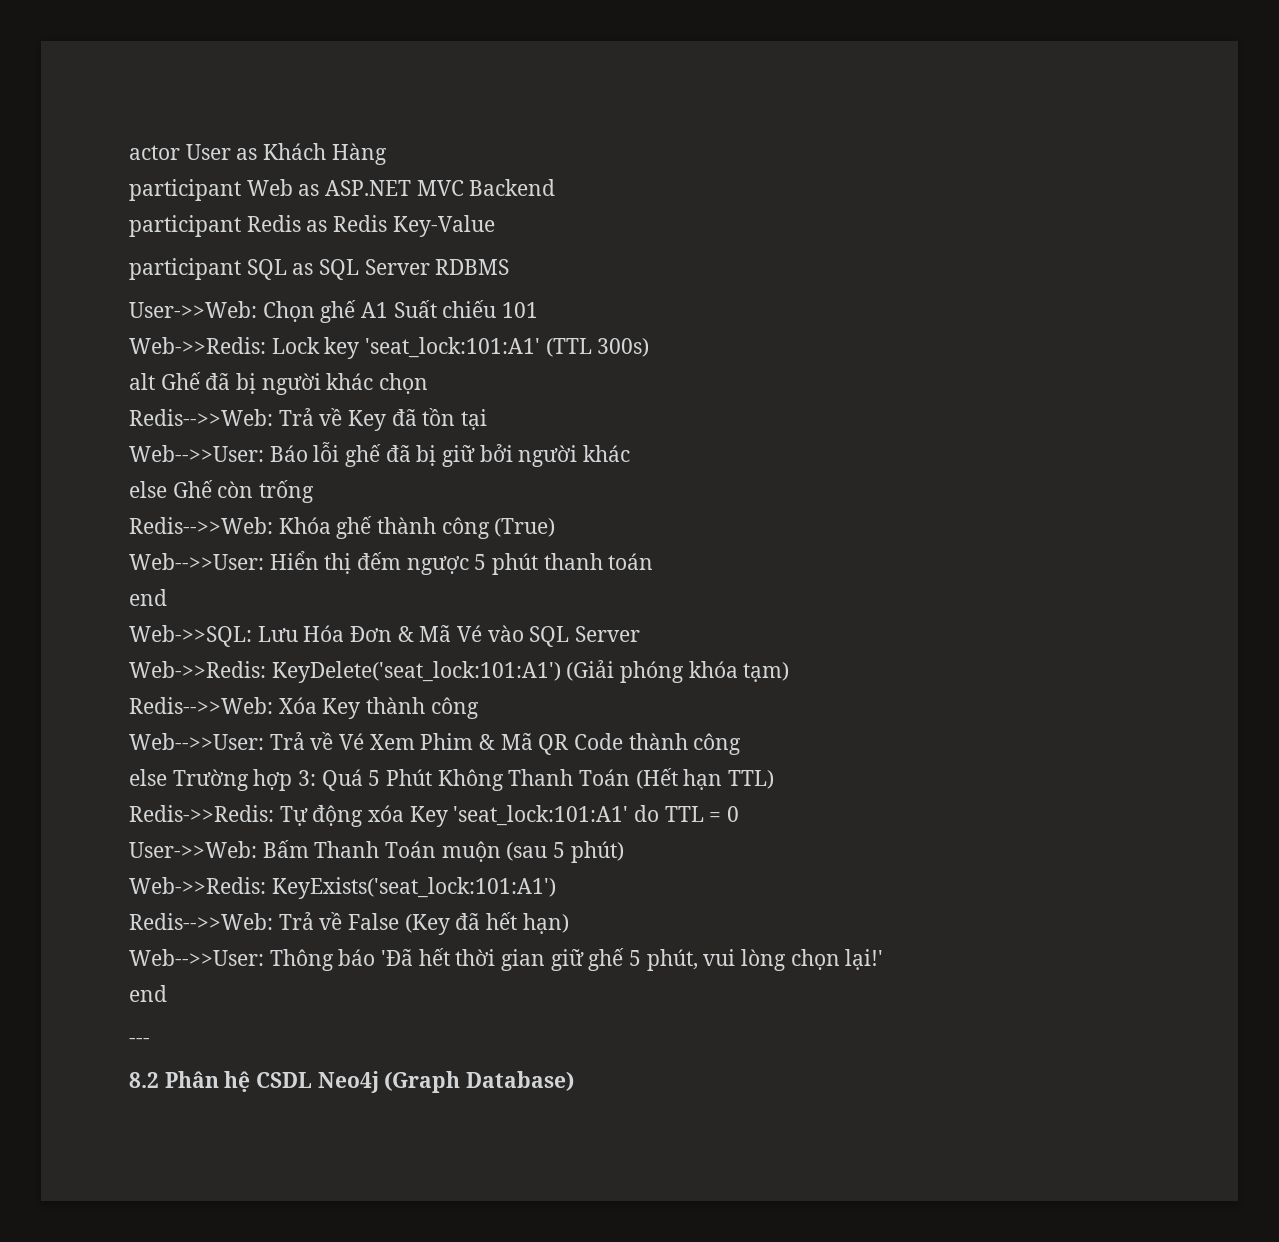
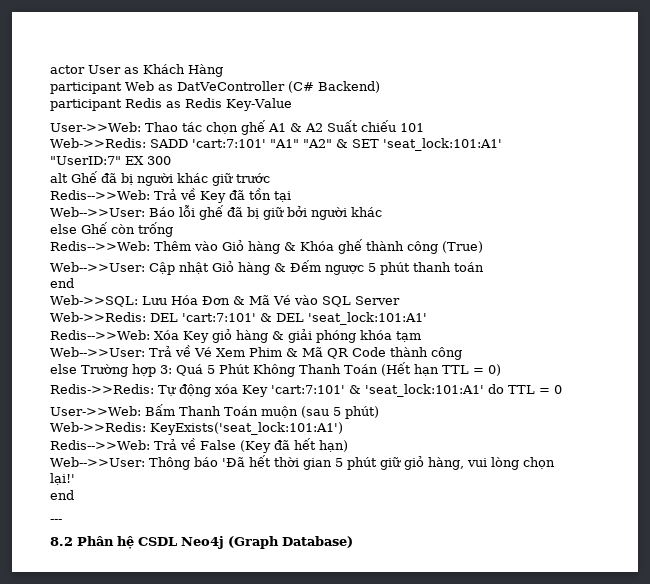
- participant Web as ASP.NET MVC Backend
+ participant Web as DatVeController (C# Backend)
- participant SQL as SQL Server RDBMS
- User->>Web: Chọn ghế A1 Suất chiếu 101
- Web->>Redis: Lock key 'seat_lock:101:A1' (TTL 300s)
+ User->>Web: Thao tác chọn ghế A1 & A2 Suất chiếu 101
+ Web->>Redis: SADD 'cart:7:101' "A1" "A2" & SET 'seat_lock:101:A1' "UserID:7" EX 300
- alt Ghế đã bị người khác chọn
+ alt Ghế đã bị người khác giữ trước
- Redis-->>Web: Khóa ghế thành công (True)
+ Redis-->>Web: Thêm vào Giỏ hàng & Khóa ghế thành công (True)
- Web-->>User: Hiển thị đếm ngược 5 phút thanh toán
+ Web-->>User: Cập nhật Giỏ hàng & Đếm ngược 5 phút thanh toán
- Web->>Redis: KeyDelete('seat_lock:101:A1') (Giải phóng khóa tạm)
- Redis-->>Web: Xóa Key thành công
+ Web->>Redis: DEL 'cart:7:101' & DEL 'seat_lock:101:A1'
+ Redis-->>Web: Xóa Key giỏ hàng & giải phóng khóa tạm
- else Trường hợp 3: Quá 5 Phút Không Thanh Toán (Hết hạn TTL)
+ else Trường hợp 3: Quá 5 Phút Không Thanh Toán (Hết hạn TTL = 0)
- Redis->>Redis: Tự động xóa Key 'seat_lock:101:A1' do TTL = 0
+ Redis->>Redis: Tự động xóa Key 'cart:7:101' & 'seat_lock:101:A1' do TTL = 0
- Web-->>User: Thông báo 'Đã hết thời gian giữ ghế 5 phút, vui lòng chọn lại!'
+ Web-->>User: Thông báo 'Đã hết thời gian 5 phút giữ giỏ hàng, vui lòng chọn lại!'

